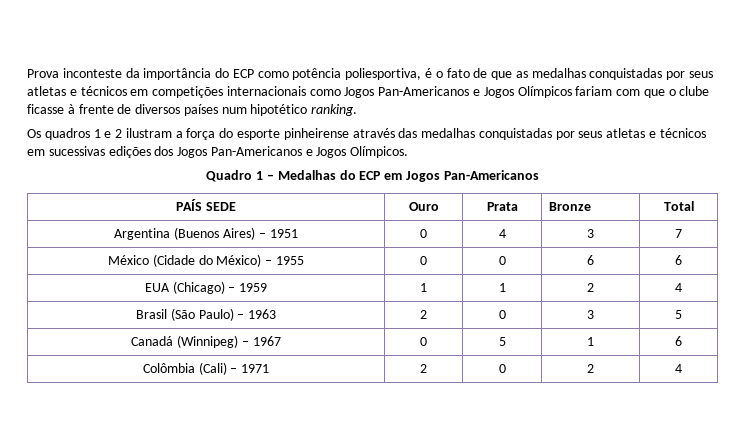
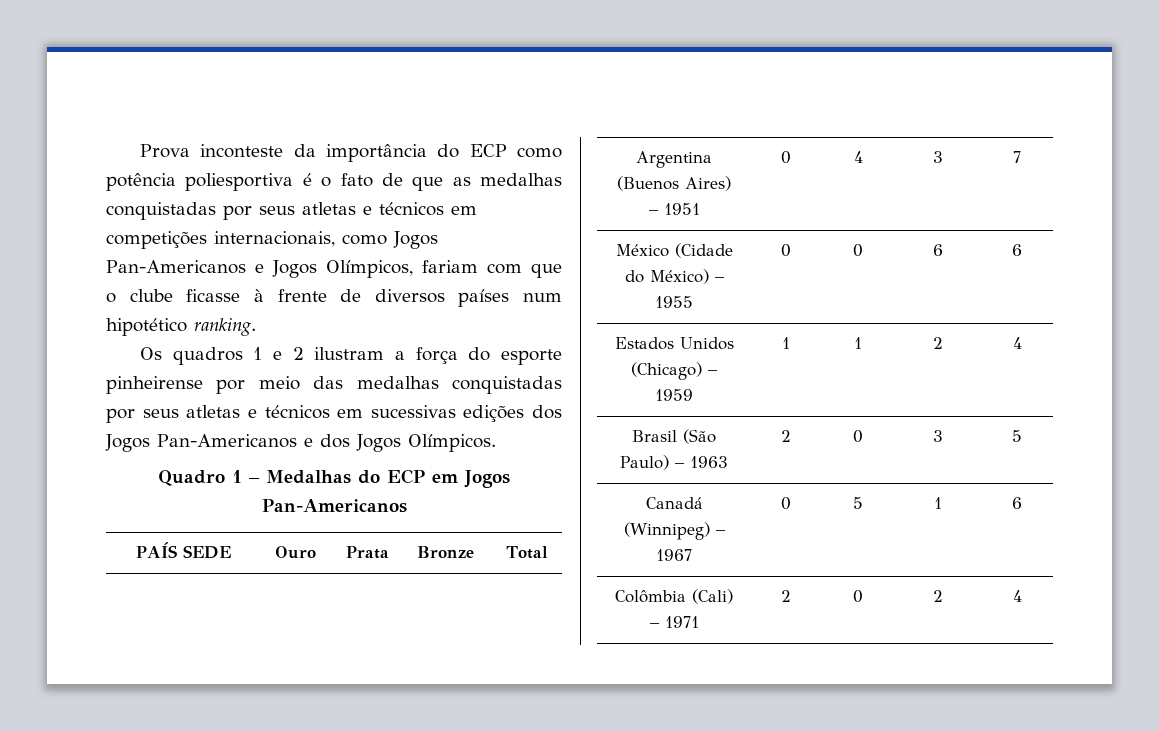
- Prova inconteste da importância do ECP como potência poliesportiva, é o fato de que as medalhas conquistadas por seus atletas e técnicos em competições internacionais como Jogos Pan-Americanos e Jogos Olímpicos fariam com que o clube ficasse à frente de diversos países num hipotético ranking.
+ Prova inconteste da importância do ECP como potência poliesportiva é o fato de que as medalhas conquistadas por seus atletas e técnicos em competições internacionais, como Jogos Pan-Americanos e Jogos Olímpicos, fariam com que o clube ficasse à frente de diversos países num hipotético ranking.
- Os quadros 1 e 2 ilustram a força do esporte pinheirense através das medalhas conquistadas por seus atletas e técnicos em sucessivas edições dos Jogos Pan-Americanos e Jogos Olímpicos.
+ Os quadros 1 e 2 ilustram a força do esporte pinheirense por meio das medalhas conquistadas por seus atletas e técnicos em sucessivas edições dos Jogos Pan-Americanos e dos Jogos Olímpicos.
- EUA (Chicago) – 1959 | 1 | 1 | 2 | 4
+ Estados Unidos (Chicago) – 1959 | 1 | 1 | 2 | 4

